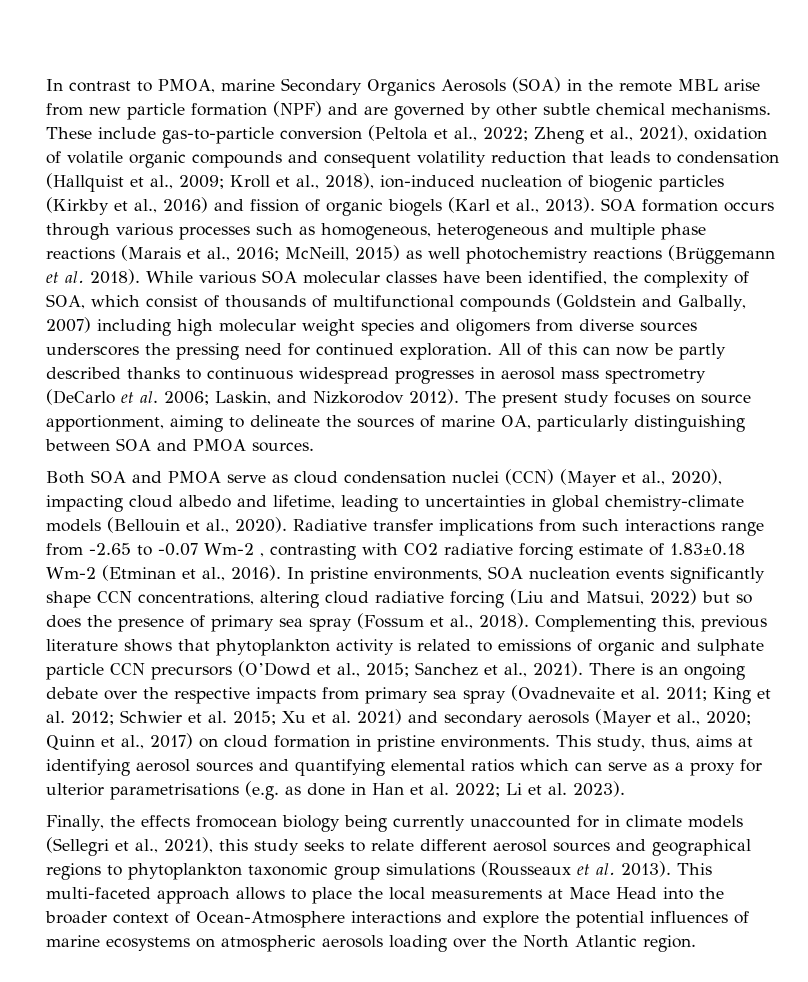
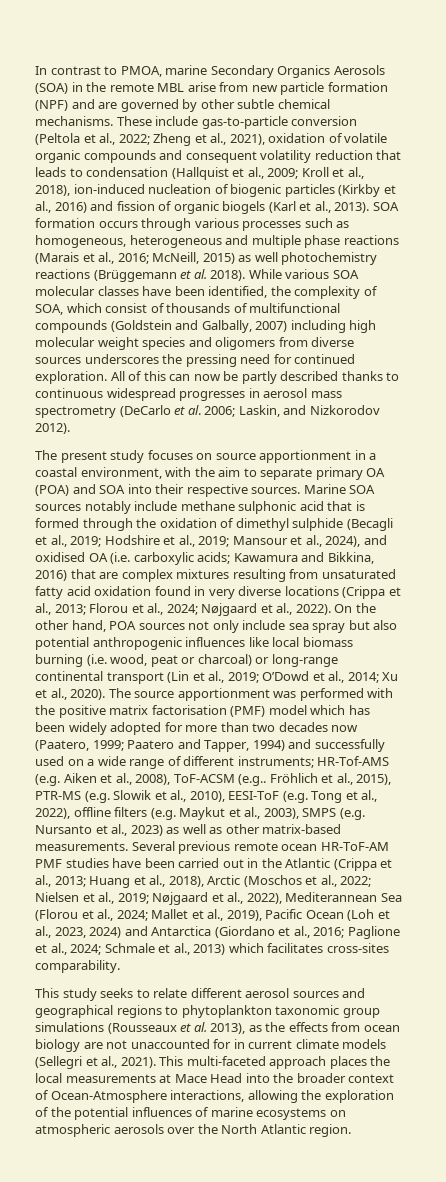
- Laskin, and Nizkorodov 2012). The present study focuses on source apportionment, aiming to delineate the sources of marine OA, particularly distinguishing between SOA and PMOA sources.
- Both SOA and PMOA serve as cloud condensation nuclei (CCN) (Mayer et al., 2020), impacting cloud albedo and lifetime, leading to uncertainties in global chemistry-climate models (Bellouin et al., 2020). Radiative transfer implications from such interactions range from -2.65 to -0.07 Wm-2 , contrasting with CO2 radiative forcing estimate of 1.83±0.18 Wm-2 (Etminan et al., 2016). In pristine environments, SOA nucleation events significantly shape CCN concentrations, altering cloud radiative forcing (Liu and Matsui, 2022) but so does the presence of primary sea spray (Fossum et al., 2018). Complementing this, previous literature shows that phytoplankton activity is related to emissions of organic and sulphate particle CCN precursors (O’Dowd et al., 2015; Sanchez et al., 2021). There is an ongoing debate over the respective impacts from primary sea spray (Ovadnevaite et al. 2011; King et al. 2012; Schwier et al. 2015; Xu et al. 2021) and secondary aerosols (Mayer et al., 2020; Quinn et al., 2017) on cloud formation in pristine environments. This study, thus, aims at identifying aerosol sources and quantifying elemental ratios which can serve as a proxy for ulterior parametrisations (e.g. as done in Han et al. 2022; Li et al. 2023).
- Finally, the effects fromocean biology being currently unaccounted for in climate models (Sellegri et al., 2021), this study seeks to relate different aerosol sources and geographical regions to phytoplankton taxonomic group simulations (Rousseaux et al. 2013). This multi-faceted approach allows to place the local measurements at Mace Head into the broader context of Ocean-Atmosphere interactions and explore the potential influences of marine ecosystems on atmospheric aerosols loading over the North Atlantic region.
+ Laskin, and Nizkorodov 2012).
+ The present study focuses on source apportionment in a coastal environment, with the aim to separate primary OA (POA) and SOA into their respective sources. Marine SOA sources notably include methane sulphonic acid that is formed through the oxidation of dimethyl sulphide (Becagli et al., 2019; Hodshire et al., 2019; Mansour et al., 2024), and oxidised OA (i.e. carboxylic acids; Kawamura and Bikkina, 2016) that are complex mixtures resulting from unsaturated fatty acid oxidation found in very diverse locations (Crippa et al., 2013; Florou et al., 2024; Nøjgaard et al., 2022). On the other hand, POA sources not only include sea spray but also potential anthropogenic influences like local biomass burning (i.e. wood, peat or charcoal) or long-range continental transport (Lin et al., 2019; O’Dowd et al., 2014; Xu et al., 2020). The source apportionment was performed with the positive matrix factorisation (PMF) model which has been widely adopted for more than two decades now (Paatero, 1999; Paatero and Tapper, 1994) and successfully used on a wide range of different instruments; HR-Tof-AMS (e.g. Aiken et al., 2008), ToF-ACSM (e.g.. Fröhlich et al., 2015), PTR-MS (e.g. Slowik et al., 2010), EESI-ToF (e.g. Tong et al., 2022), offline filters (e.g. Maykut et al., 2003), SMPS (e.g. Nursanto et al., 2023) as well as other matrix-based measurements. Several previous remote ocean HR-ToF-AM PMF studies have been carried out in the Atlantic (Crippa et al., 2013; Huang et al., 2018), Arctic (Moschos et al., 2022; Nielsen et al., 2019; Nøjgaard et al., 2022), Mediterannean Sea (Florou et al., 2024; Mallet et al., 2019), Pacific Ocean (Loh et al., 2023, 2024) and Antarctica (Giordano et al., 2016; Paglione et al., 2024; Schmale et al., 2013) which facilitates cross-sites comparability.
+ This study seeks to relate different aerosol sources and geographical regions to phytoplankton taxonomic group simulations (Rousseaux et al. 2013), as the effects from ocean biology are not unaccounted for in current climate models (Sellegri et al., 2021). This multi-faceted approach places the local measurements at Mace Head into the broader context of Ocean-Atmosphere interactions, allowing the exploration of the potential influences of marine ecosystems on atmospheric aerosols over the North Atlantic region.

